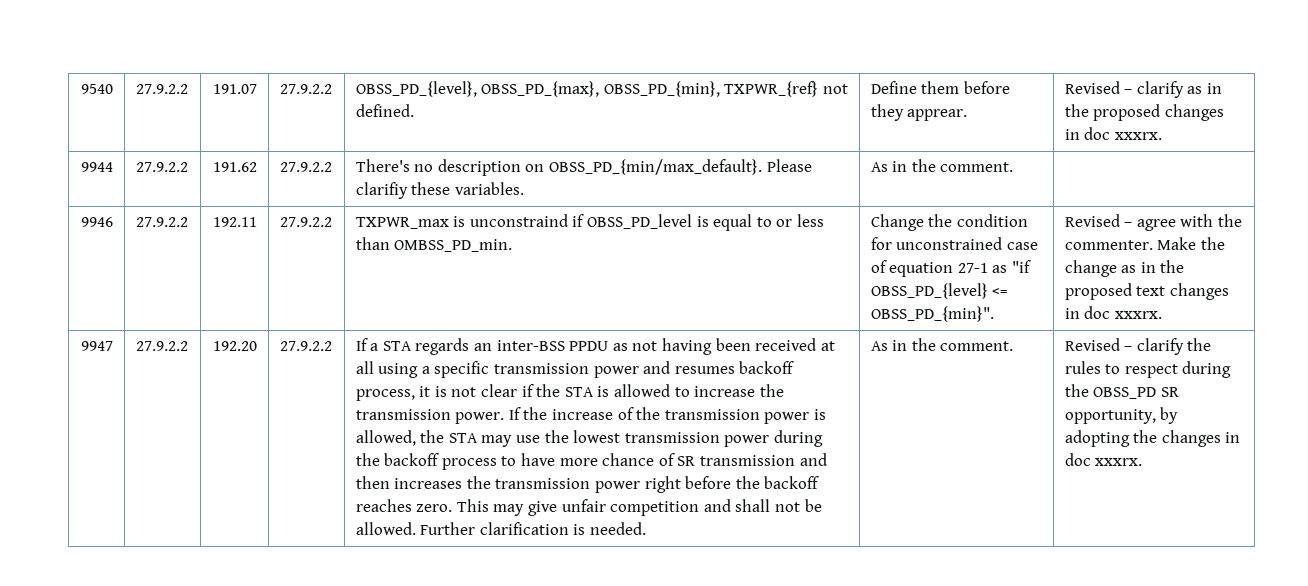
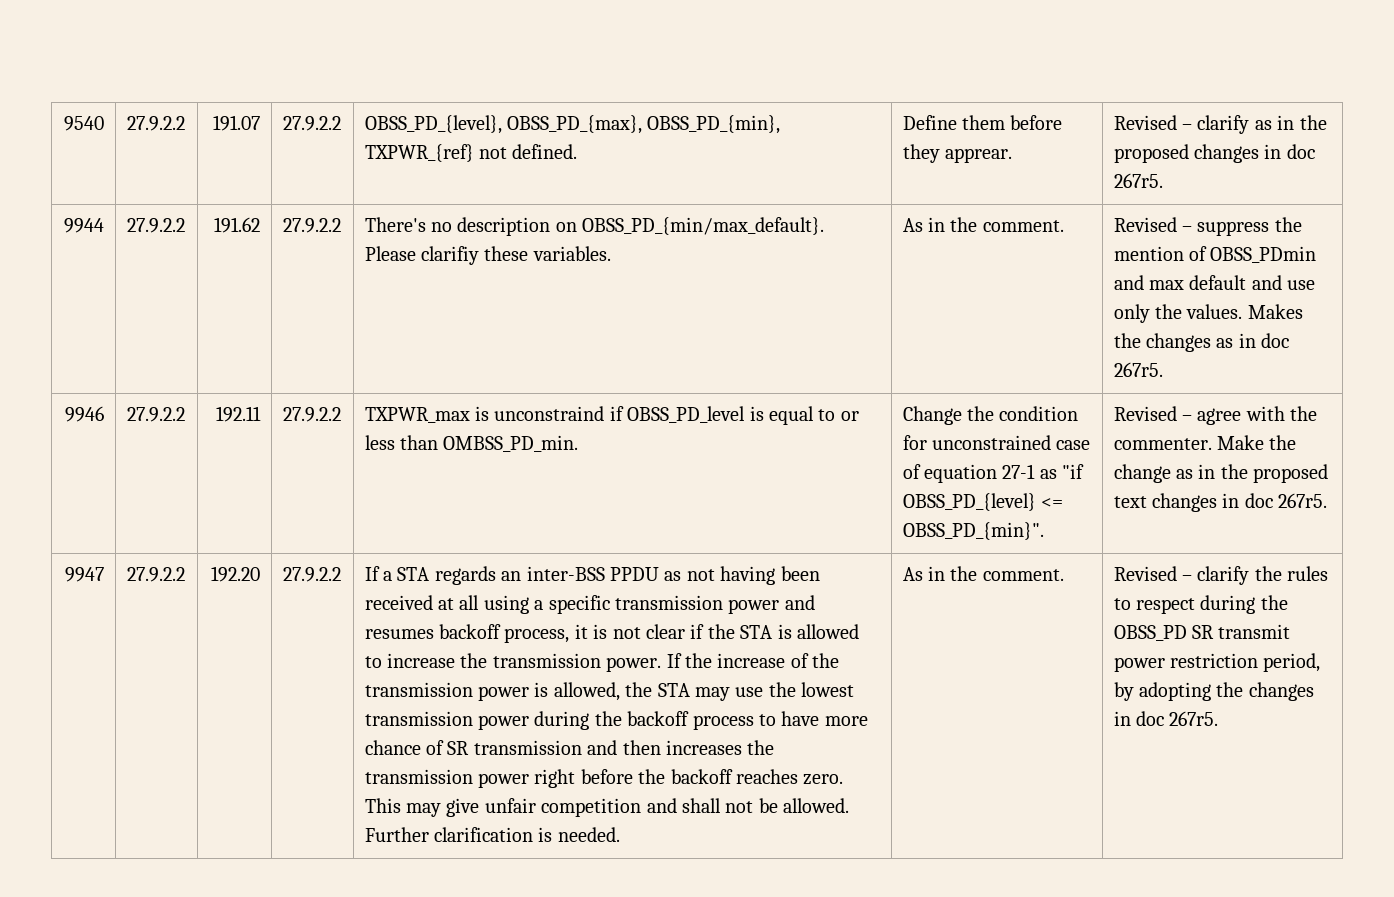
- 9540 | 27.9.2.2 | 191.07 | 27.9.2.2 | OBSS_PD_{level}, OBSS_PD_{max}, OBSS_PD_{min}, TXPWR_{ref} not defined. | Define them before they apprear. | Revised – clarify as in the proposed changes in doc xxxrx.
+ 9540 | 27.9.2.2 | 191.07 | 27.9.2.2 | OBSS_PD_{level}, OBSS_PD_{max}, OBSS_PD_{min}, TXPWR_{ref} not defined. | Define them before they apprear. | Revised – clarify as in the proposed changes in doc 267r5.
- 9944 | 27.9.2.2 | 191.62 | 27.9.2.2 | There's no description on OBSS_PD_{min/max_default}. Please clarifiy these variables. | As in the comment. |
+ 9944 | 27.9.2.2 | 191.62 | 27.9.2.2 | There's no description on OBSS_PD_{min/max_default}. Please clarifiy these variables. | As in the comment. | Revised – suppress the mention of OBSS_PDmin and max default and use only the values. Makes the changes as in doc 267r5.
- Make the change as in the proposed text changes in doc xxxrx.
+ Make the change as in the proposed text changes in doc 267r5.
- Revised – clarify the rules to respect during the OBSS_PD SR opportunity, by adopting the changes in doc xxxrx.
+ Revised – clarify the rules to respect during the OBSS_PD SR transmit power restriction period, by adopting the changes in doc 267r5.

